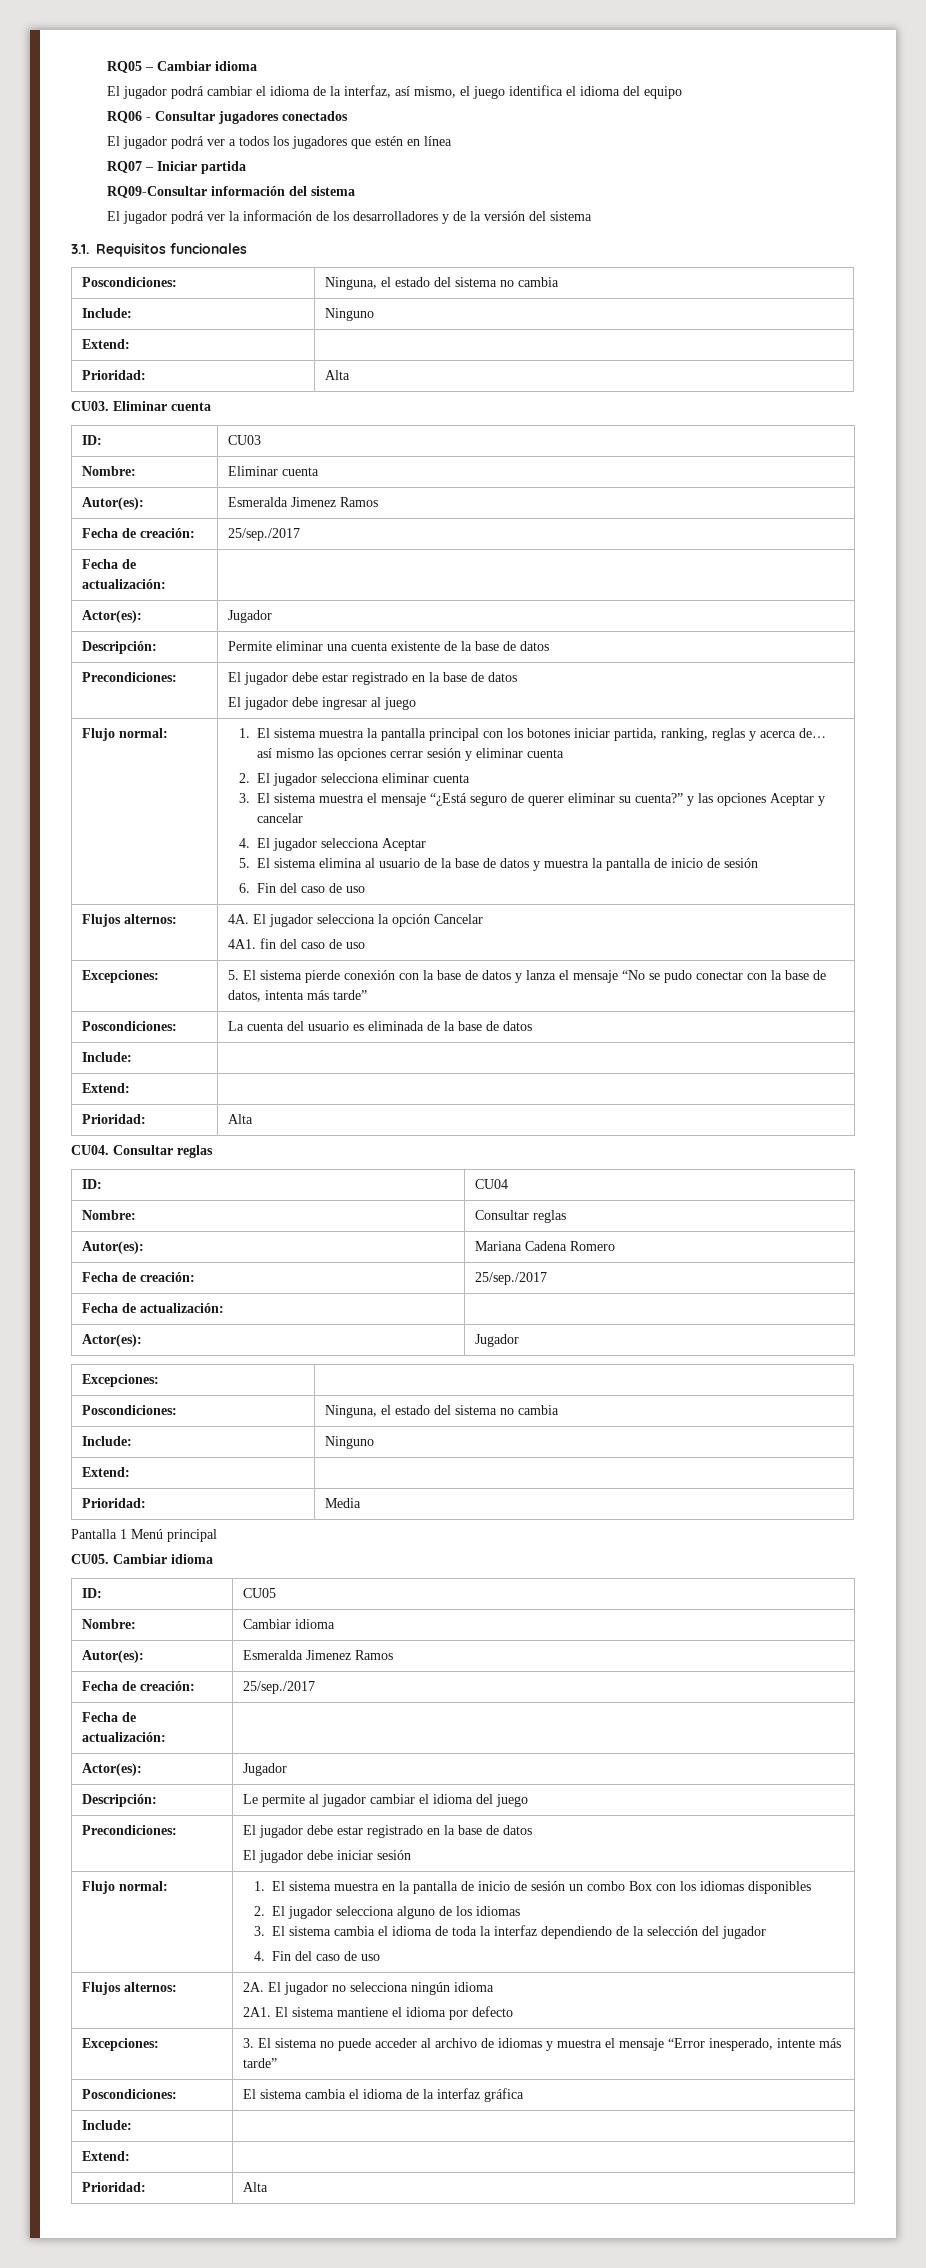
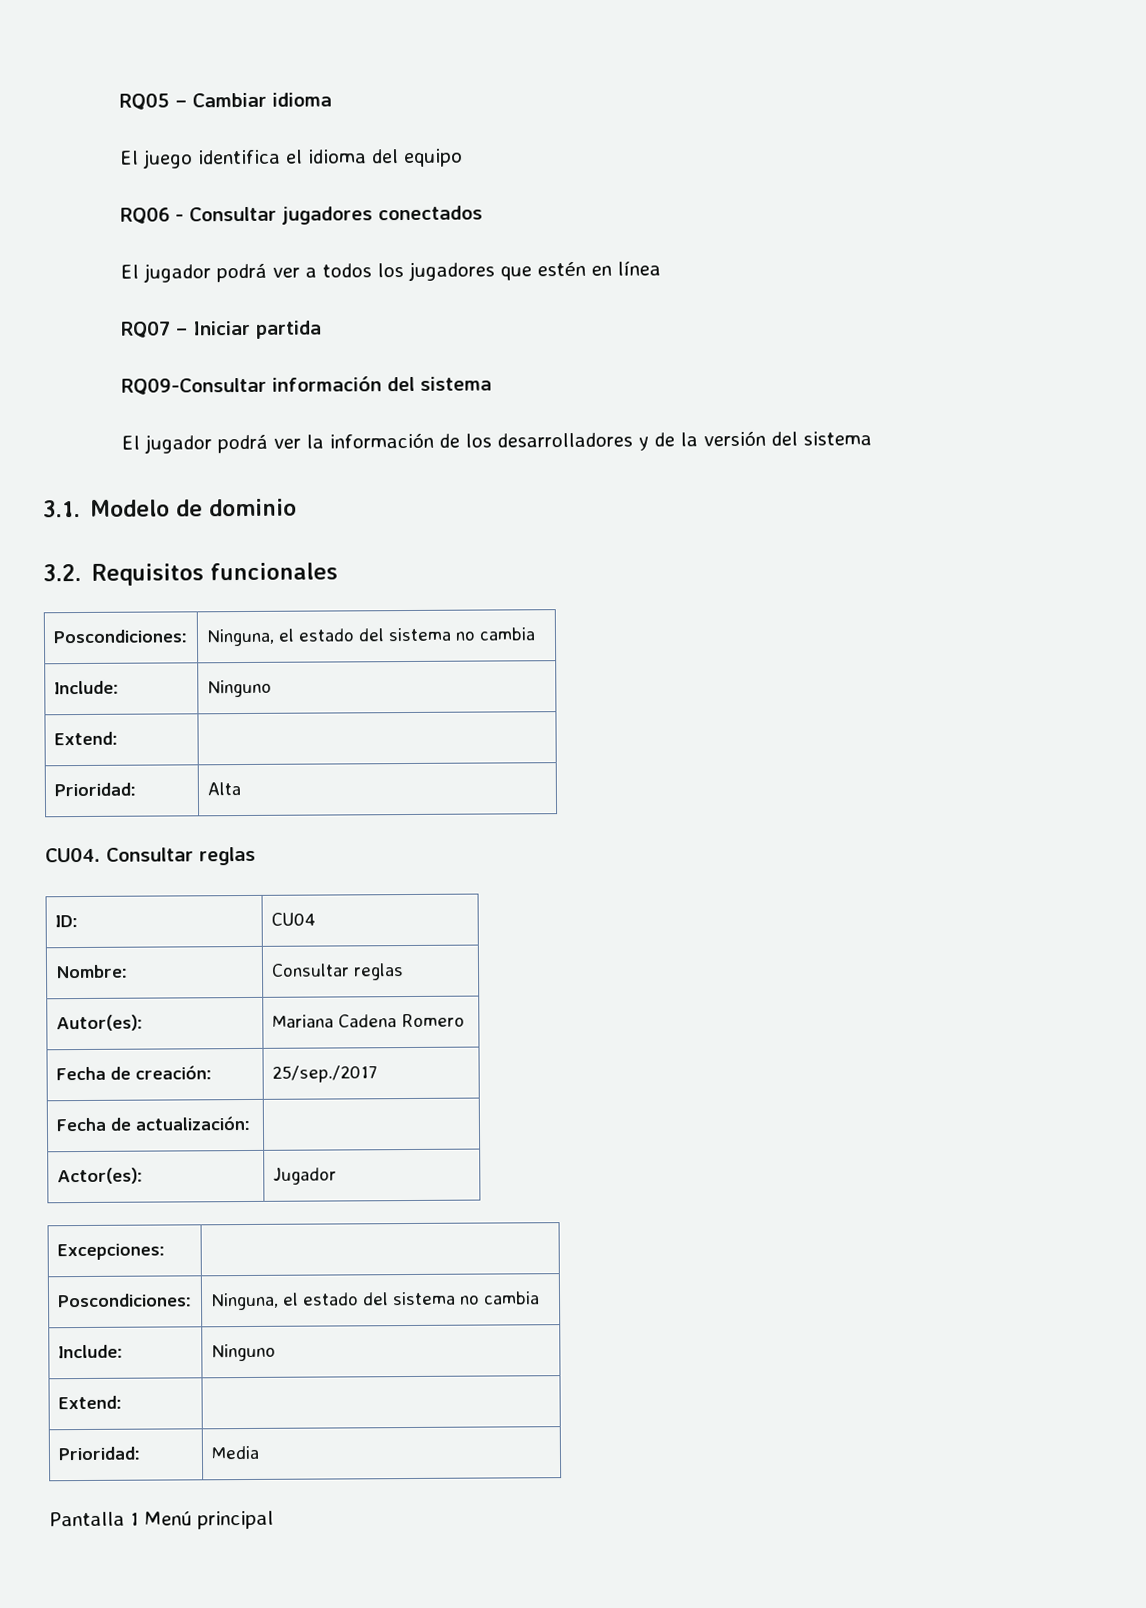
- El jugador podrá cambiar el idioma de la interfaz, así mismo, el juego identifica el idioma del equipo
+ El juego identifica el idioma del equipo
- 3.1. Requisitos funcionales
+ 3.1. Modelo de dominio
+ 3.2. Requisitos funcionales
- CU03. Eliminar cuenta
- ID: | CU03
- Nombre: | Eliminar cuenta
- Autor(es): | Esmeralda Jimenez Ramos
- Fecha de creación: | 25/sep./2017
- Fecha de actualización: |
- Actor(es): | Jugador
- Descripción: | Permite eliminar una cuenta existente de la base de datos
- Precondiciones: | El jugador debe estar registrado en la base de datos
- El jugador debe ingresar al juego
- Flujo normal: | 1. El sistema muestra la pantalla principal con los botones iniciar partida, ranking, reglas y acerca de… así mismo las opciones cerrar sesión y eliminar cuenta
- 2. El jugador selecciona eliminar cuenta
- 3. El sistema muestra el mensaje “¿Está seguro de querer eliminar su cuenta?” y las opciones Aceptar y cancelar
- 4. El jugador selecciona Aceptar
- 5. El sistema elimina al usuario de la base de datos y muestra la pantalla de inicio de sesión
- 6. Fin del caso de uso
- Flujos alternos: | 4A. El jugador selecciona la opción Cancelar
- 4A1. fin del caso de uso
- Excepciones: | 5. El sistema pierde conexión con la base de datos y lanza el mensaje “No se pudo conectar con la base de datos, intenta más tarde”
- Poscondiciones: | La cuenta del usuario es eliminada de la base de datos
- Include: |
- Extend: |
- Prioridad: | Alta
- CU05. Cambiar idioma
- ID: | CU05
- Nombre: | Cambiar idioma
- Autor(es): | Esmeralda Jimenez Ramos
- Fecha de creación: | 25/sep./2017
- Fecha de actualización: |
- Actor(es): | Jugador
- Descripción: | Le permite al jugador cambiar el idioma del juego
- Precondiciones: | El jugador debe estar registrado en la base de datos
- El jugador debe iniciar sesión
- Flujo normal: | 1. El sistema muestra en la pantalla de inicio de sesión un combo Box con los idiomas disponibles
- 2. El jugador selecciona alguno de los idiomas
- 3. El sistema cambia el idioma de toda la interfaz dependiendo de la selección del jugador
- 4. Fin del caso de uso
- Flujos alternos: | 2A. El jugador no selecciona ningún idioma
- 2A1. El sistema mantiene el idioma por defecto
- Excepciones: | 3. El sistema no puede acceder al archivo de idiomas y muestra el mensaje “Error inesperado, intente más tarde”
- Poscondiciones: | El sistema cambia el idioma de la interfaz gráfica
- Include: |
- Extend: |
- Prioridad: | Alta

